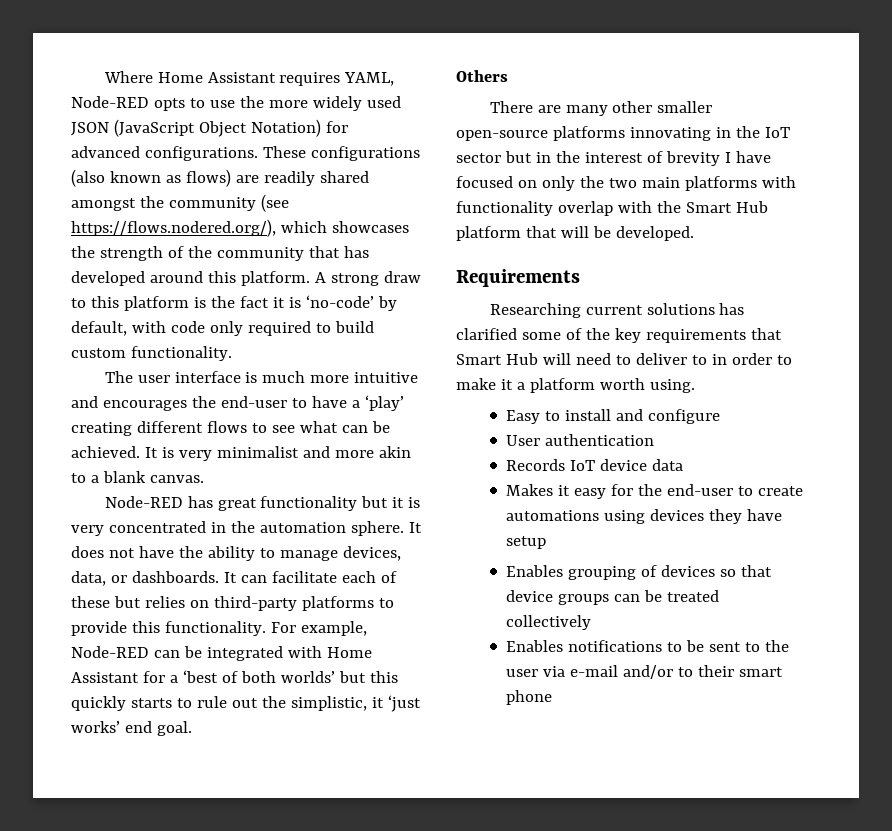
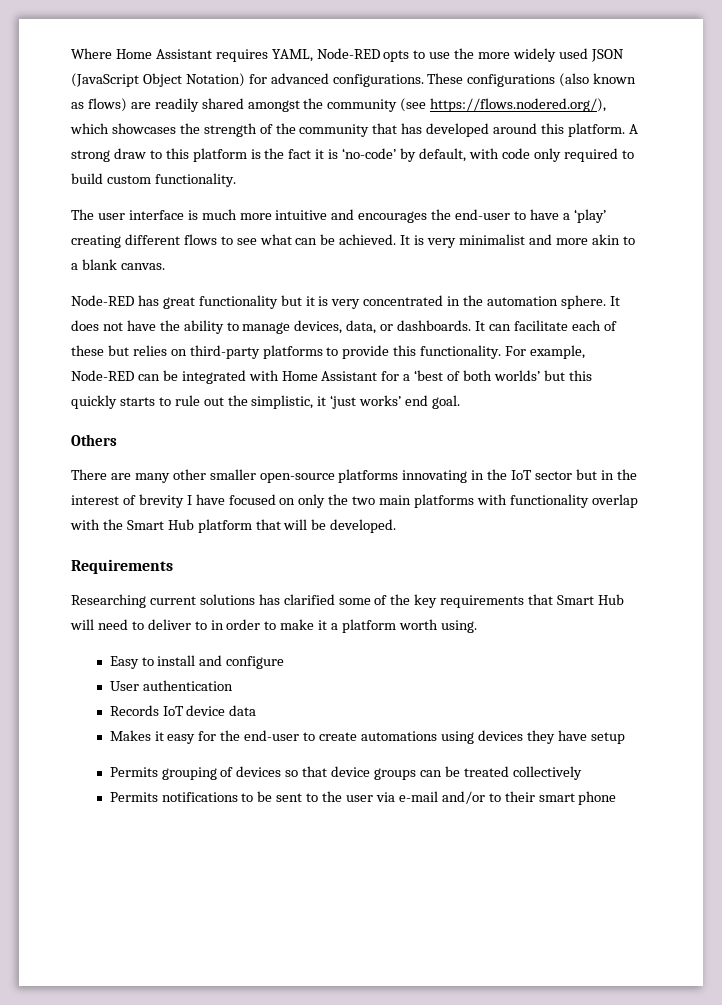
- Enables grouping of devices so that device groups can be treated collectively
+ Permits grouping of devices so that device groups can be treated collectively
- Enables notifications to be sent to the user via e-mail and/or to their smart phone
+ Permits notifications to be sent to the user via e-mail and/or to their smart phone

